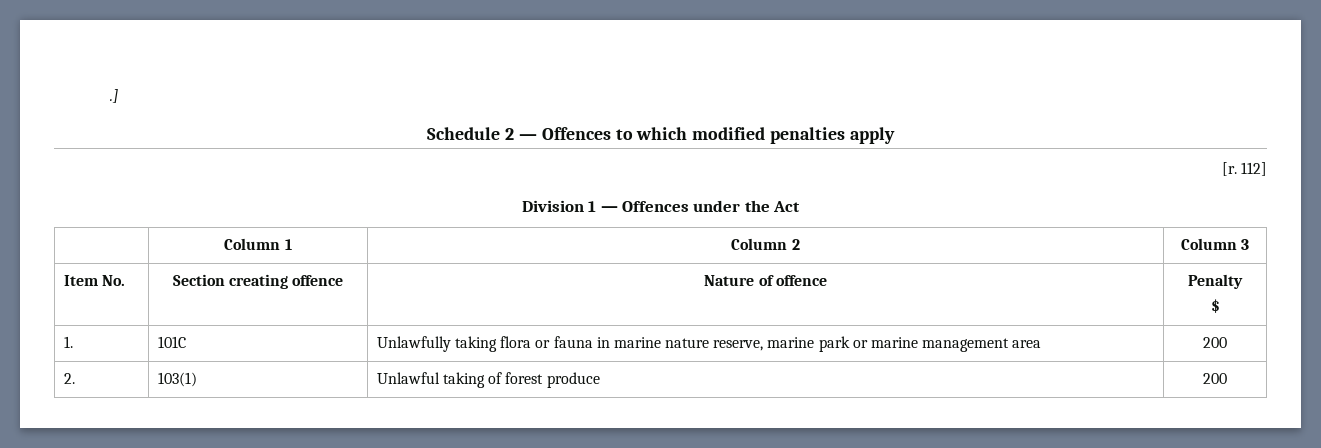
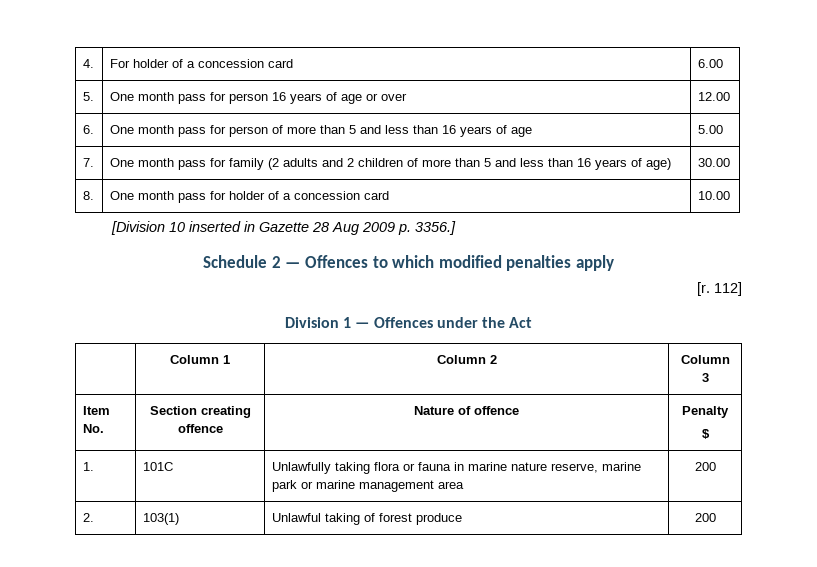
- .]
+ 4. | For holder of a concession card | 6.00
+ 5. | One month pass for person 16 years of age or over | 12.00
+ 6. | One month pass for person of more than 5 and less than 16 years of age | 5.00
+ 7. | One month pass for family (2 adults and 2 children of more than 5 and less than 16 years of age) | 30.00
+ 8. | One month pass for holder of a concession card | 10.00
+ [Division 10 inserted in Gazette 28 Aug 2009 p. 3356.]

